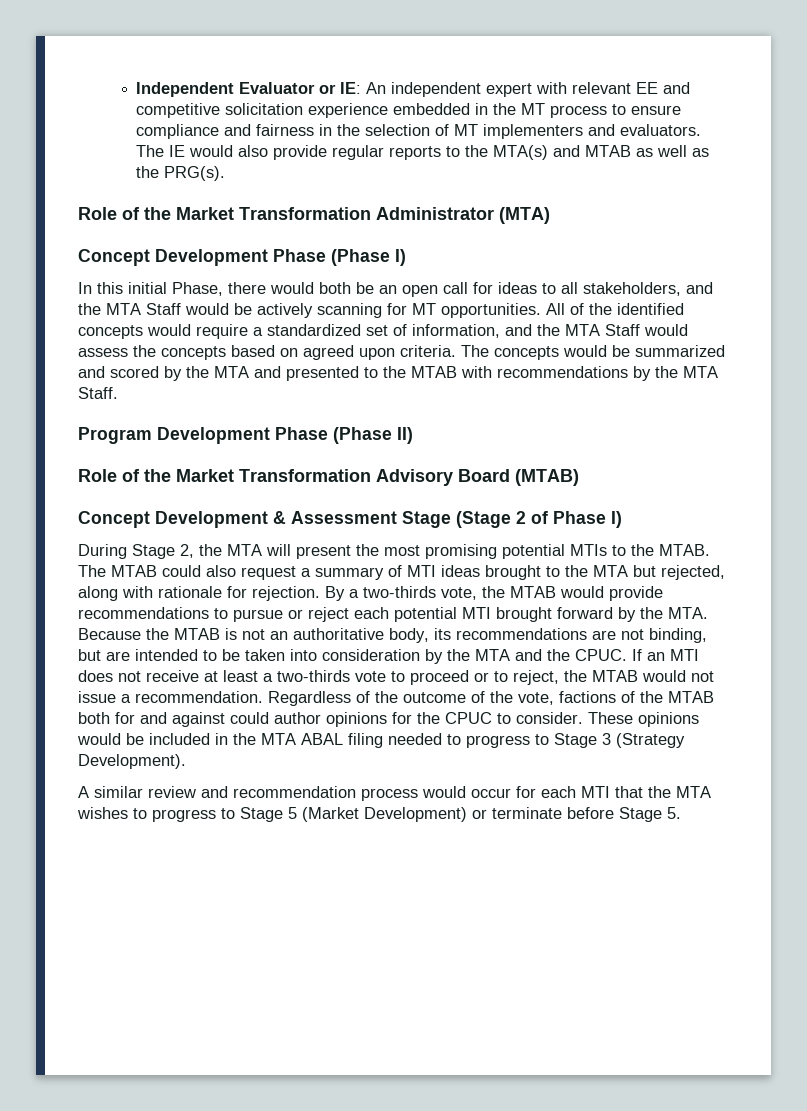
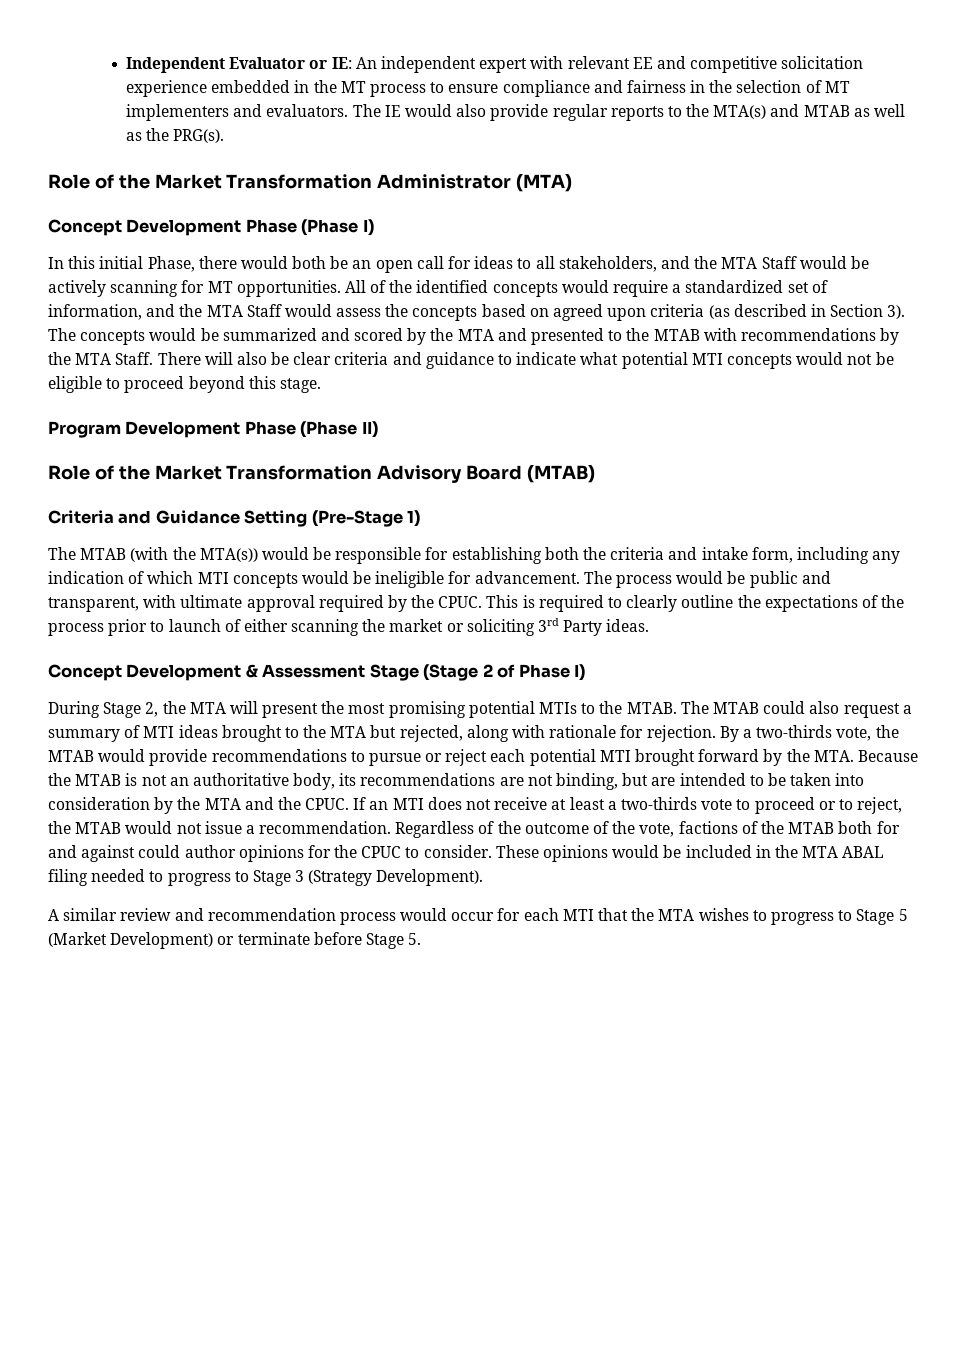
- All of the identified concepts would require a standardized set of information, and the MTA Staff would assess the concepts based on agreed upon criteria.
+ All of the identified concepts would require a standardized set of information, and the MTA Staff would assess the concepts based on agreed upon criteria (as described in Section 3).
+ There will also be clear criteria and guidance to indicate what potential MTI concepts would not be eligible to proceed beyond this stage.
+ Criteria and Guidance Setting (Pre-Stage 1)
+ The MTAB (with the MTA(s)) would be responsible for establishing both the criteria and intake form, including any indication of which MTI concepts would be ineligible for advancement. The process would be public and transparent, with ultimate approval required by the CPUC. This is required to clearly outline the expectations of the process prior to launch of either scanning the market or soliciting 3rd Party ideas.

